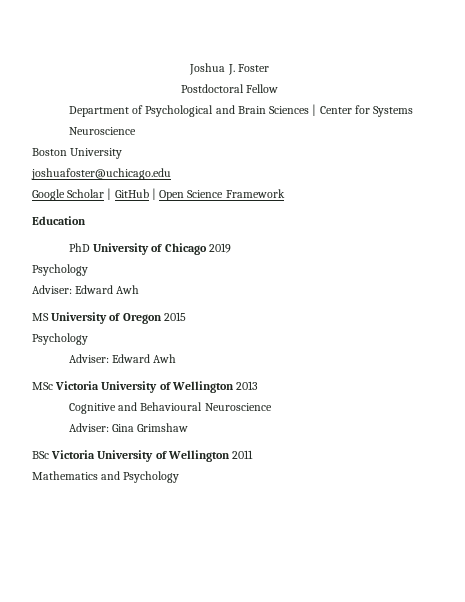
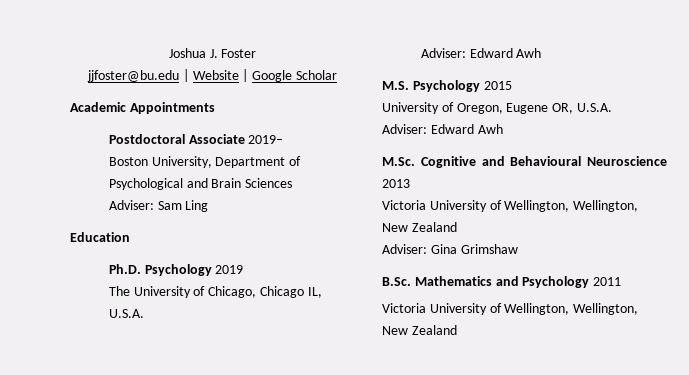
- Postdoctoral Fellow
- Department of Psychological and Brain Sciences | Center for Systems Neuroscience
- Boston University
- joshuafoster@uchicago.edu
- Google Scholar | GitHub | Open Science Framework
+ jjfoster@bu.edu | Website | Google Scholar
+ Academic Appointments
+ Postdoctoral Associate 2019–
+ Boston University, Department of Psychological and Brain Sciences
+ Adviser: Sam Ling
  Education
- PhD University of Chicago 2019
- Psychology
+ Ph.D. Psychology 2019
+ The University of Chicago, Chicago IL, U.S.A.
  Adviser: Edward Awh
- MS University of Oregon 2015
- Psychology
+ M.S. Psychology 2015
+ University of Oregon, Eugene OR, U.S.A.
  Adviser: Edward Awh
- MSc Victoria University of Wellington 2013
- Cognitive and Behavioural Neuroscience
+ M.Sc. Cognitive and Behavioural Neuroscience 2013
+ Victoria University of Wellington, Wellington, New Zealand
  Adviser: Gina Grimshaw
- BSc Victoria University of Wellington 2011
- Mathematics and Psychology
+ B.Sc. Mathematics and Psychology 2011
+ Victoria University of Wellington, Wellington, New Zealand

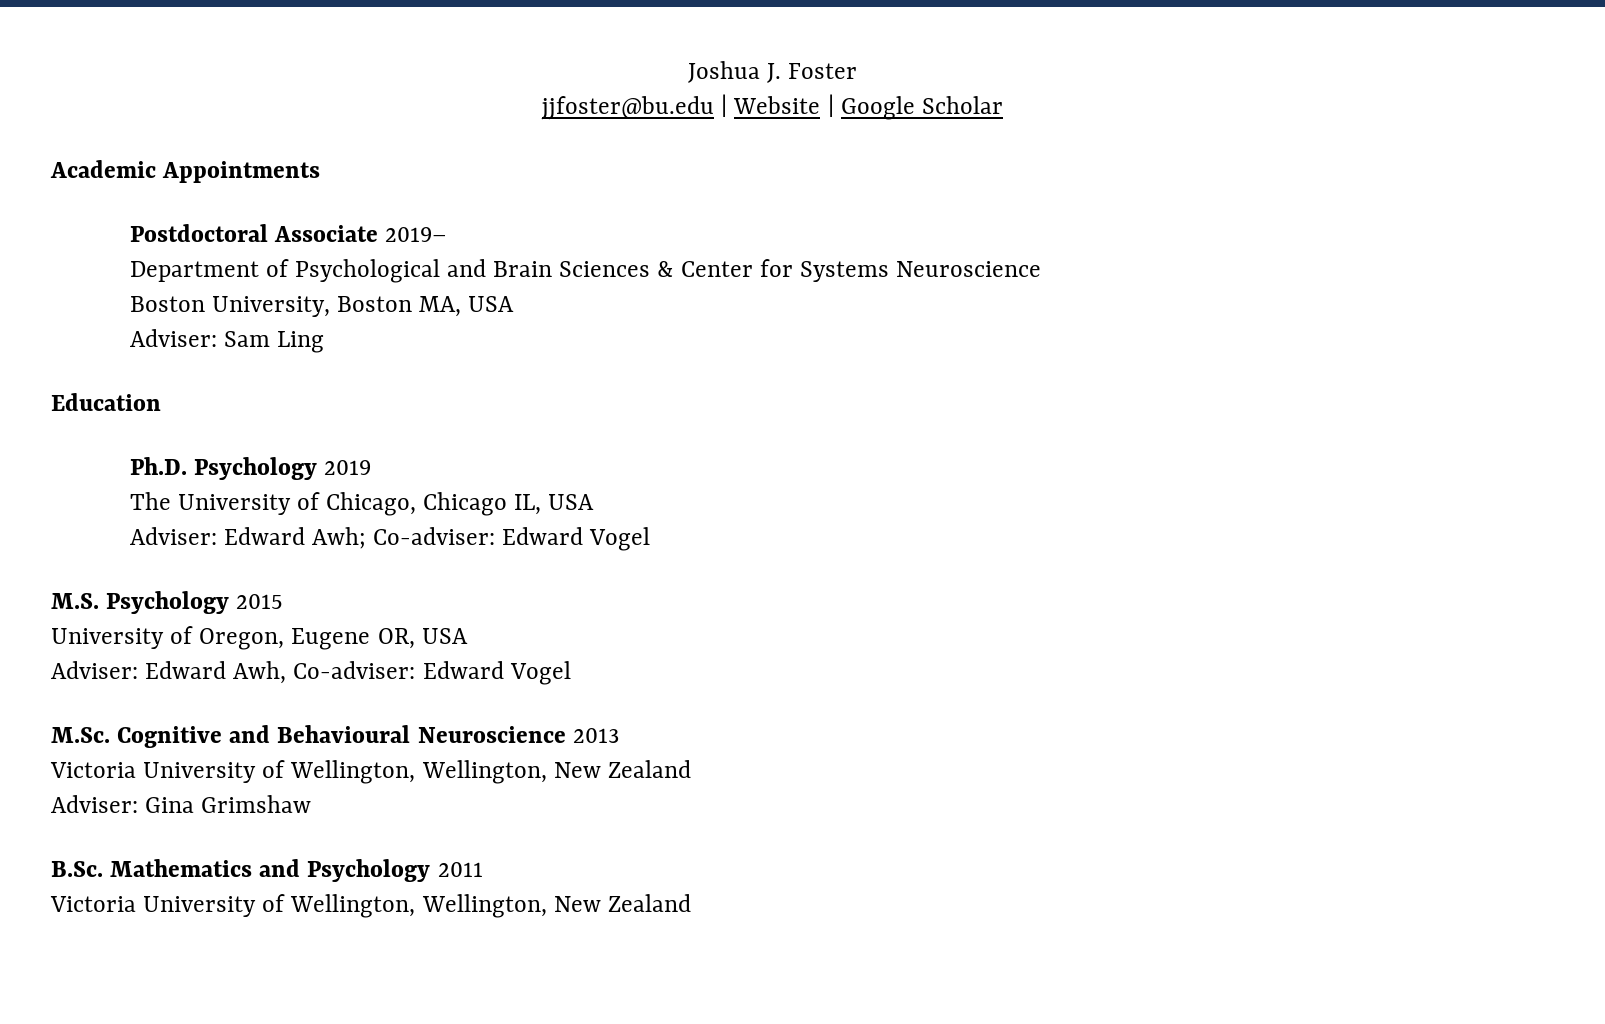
- Boston University, Department of Psychological and Brain Sciences
+ Department of Psychological and Brain Sciences & Center for Systems Neuroscience
+ Boston University, Boston MA, USA
- The University of Chicago, Chicago IL, U.S.A.
- Adviser: Edward Awh
+ The University of Chicago, Chicago IL, USA
+ Adviser: Edward Awh; Co-adviser: Edward Vogel
- University of Oregon, Eugene OR, U.S.A.
- Adviser: Edward Awh
+ University of Oregon, Eugene OR, USA
+ Adviser: Edward Awh, Co-adviser: Edward Vogel

